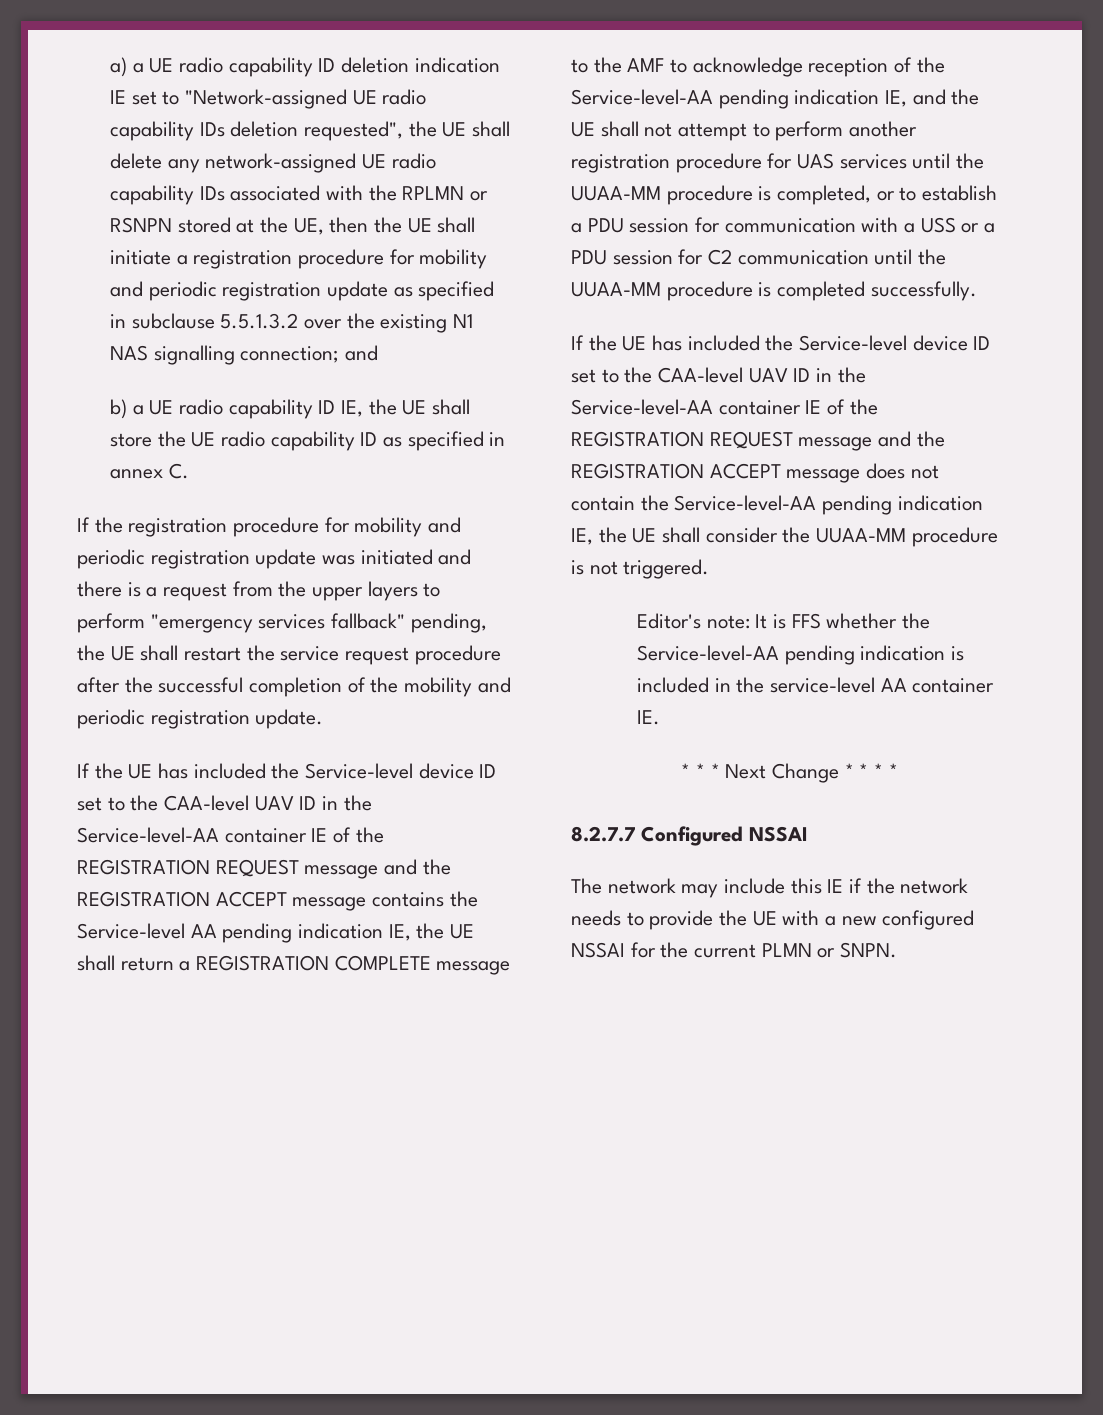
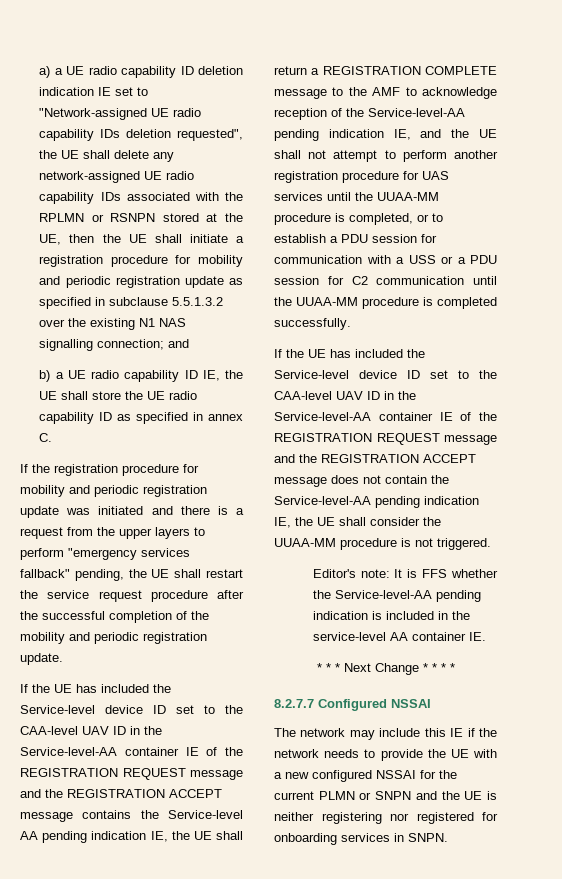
- The network may include this IE if the network needs to provide the UE with a new configured NSSAI for the current PLMN or SNPN.
+ The network may include this IE if the network needs to provide the UE with a new configured NSSAI for the current PLMN or SNPN and the UE is neither registering nor registered for onboarding services in SNPN.

